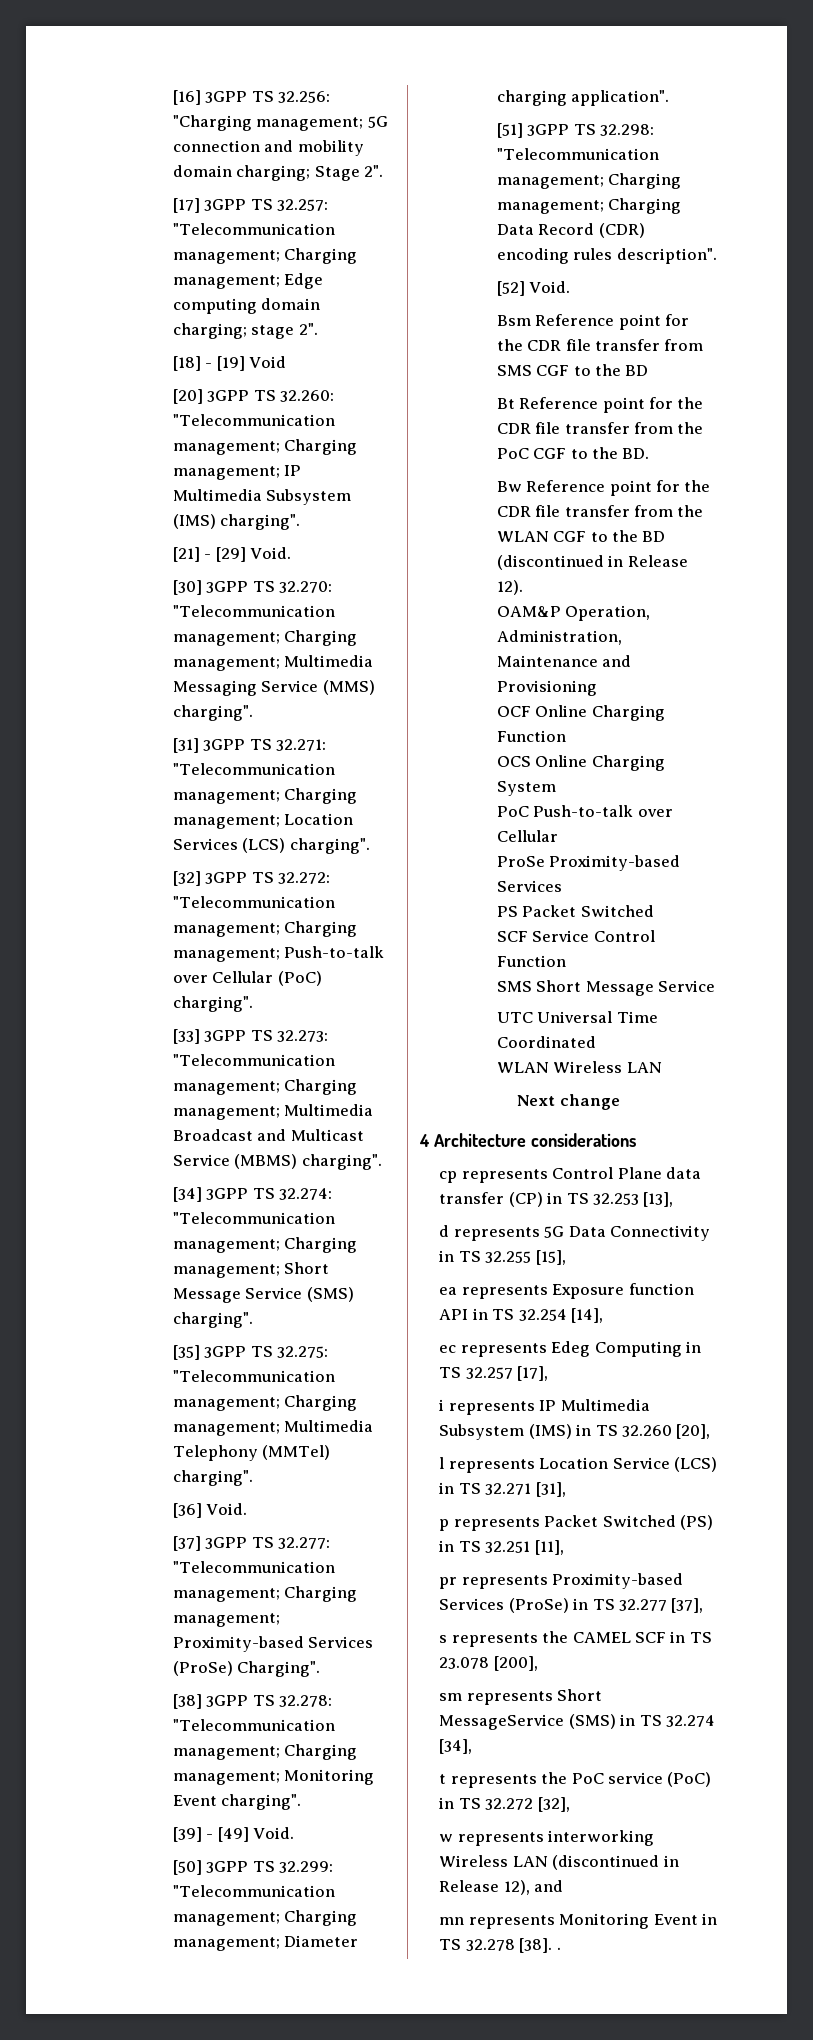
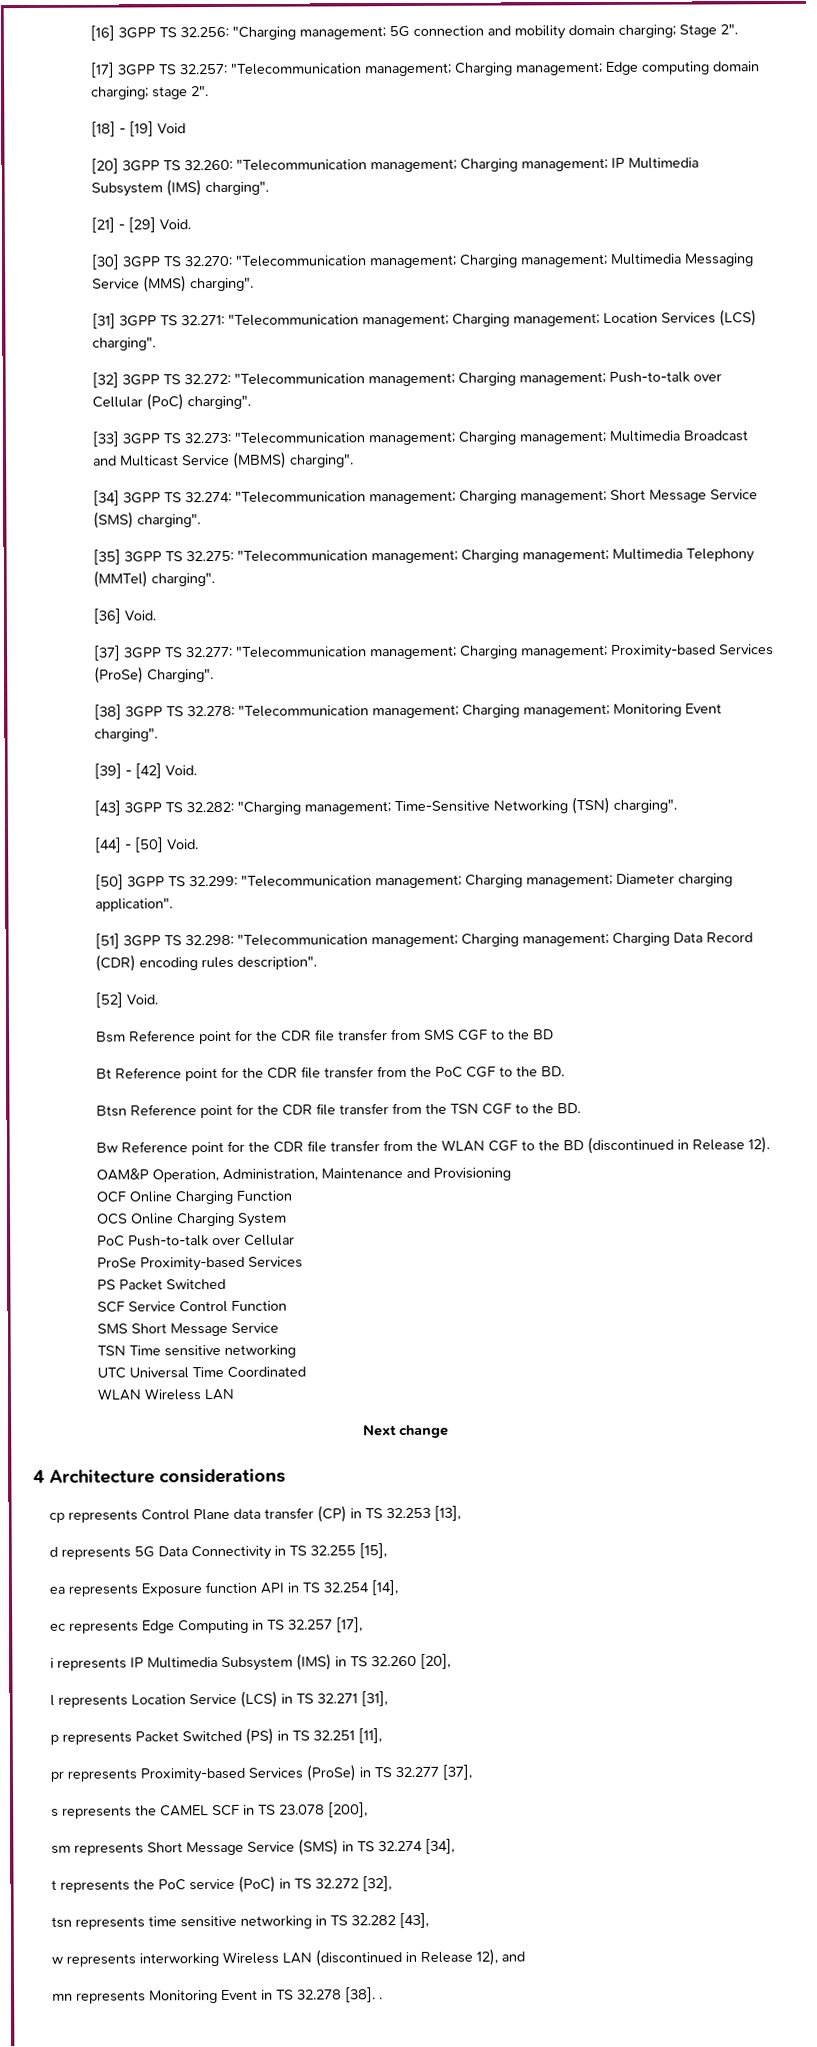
- [39] - [49] Void.
+ [39] - [42] Void.
+ [43] 3GPP TS 32.282: "Charging management; Time-Sensitive Networking (TSN) charging".
+ [44] - [50] Void.
+ Btsn Reference point for the CDR file transfer from the TSN CGF to the BD.
+ TSN Time sensitive networking
- ec represents Edeg Computing in TS 32.257 [17],
+ ec represents Edge Computing in TS 32.257 [17],
- sm represents Short MessageService (SMS) in TS 32.274 [34],
+ sm represents Short Message Service (SMS) in TS 32.274 [34],
+ tsn represents time sensitive networking in TS 32.282 [43],

